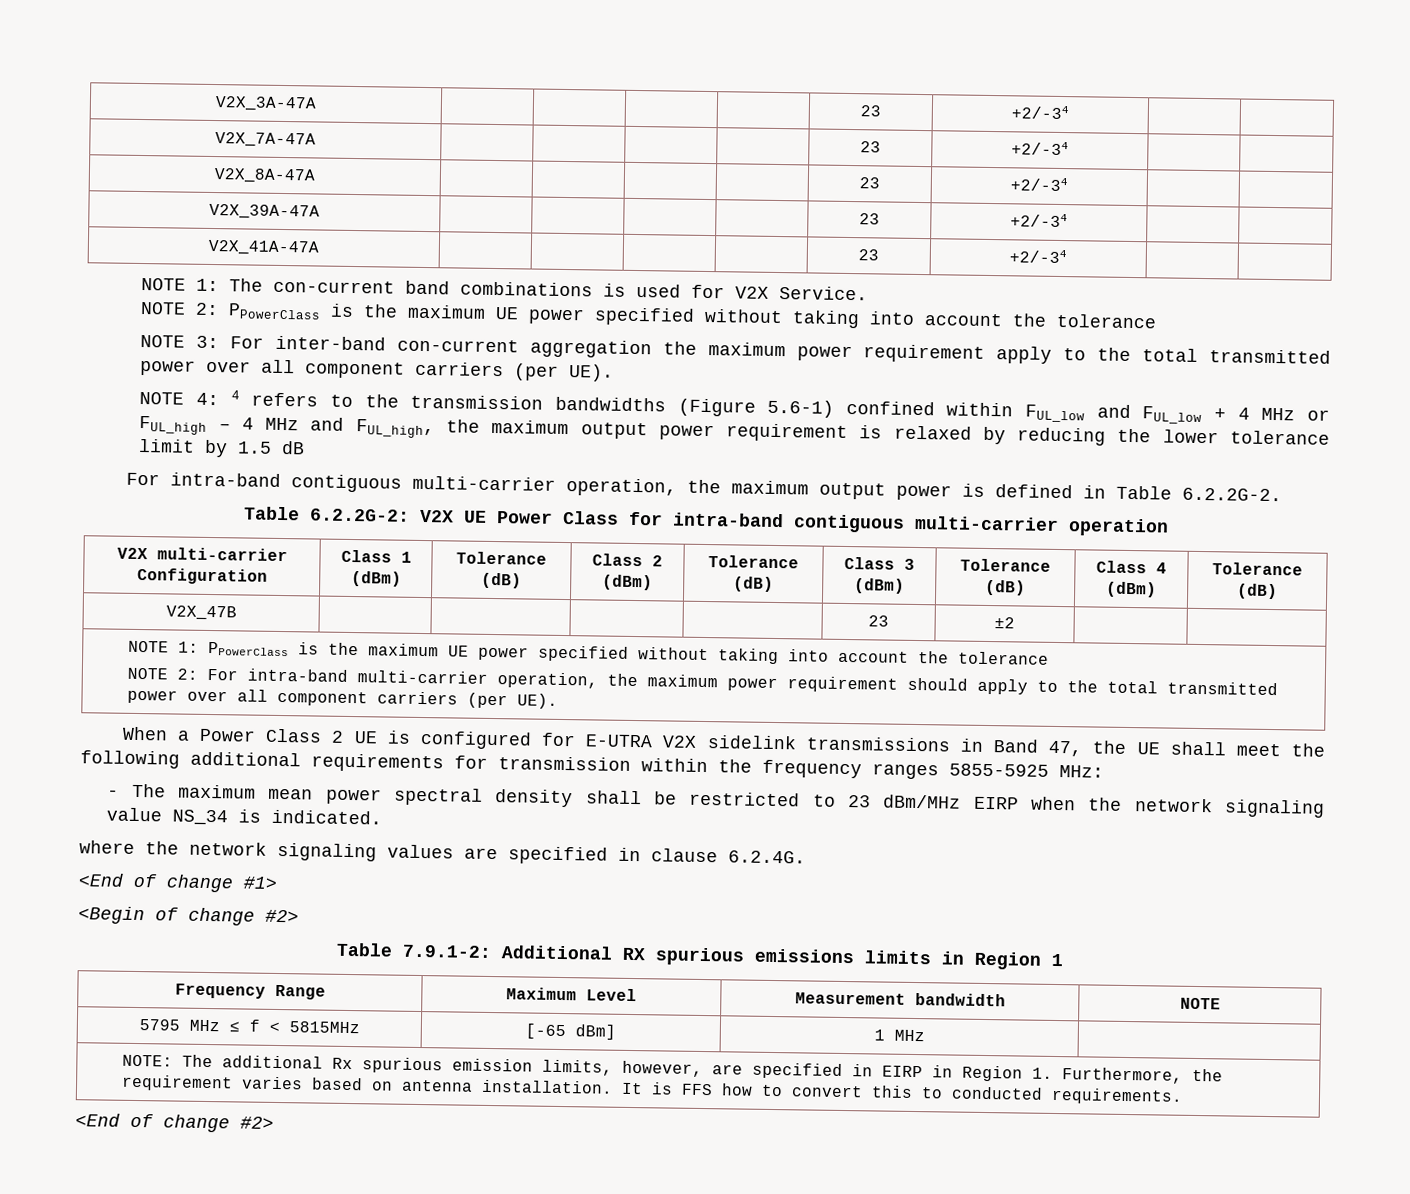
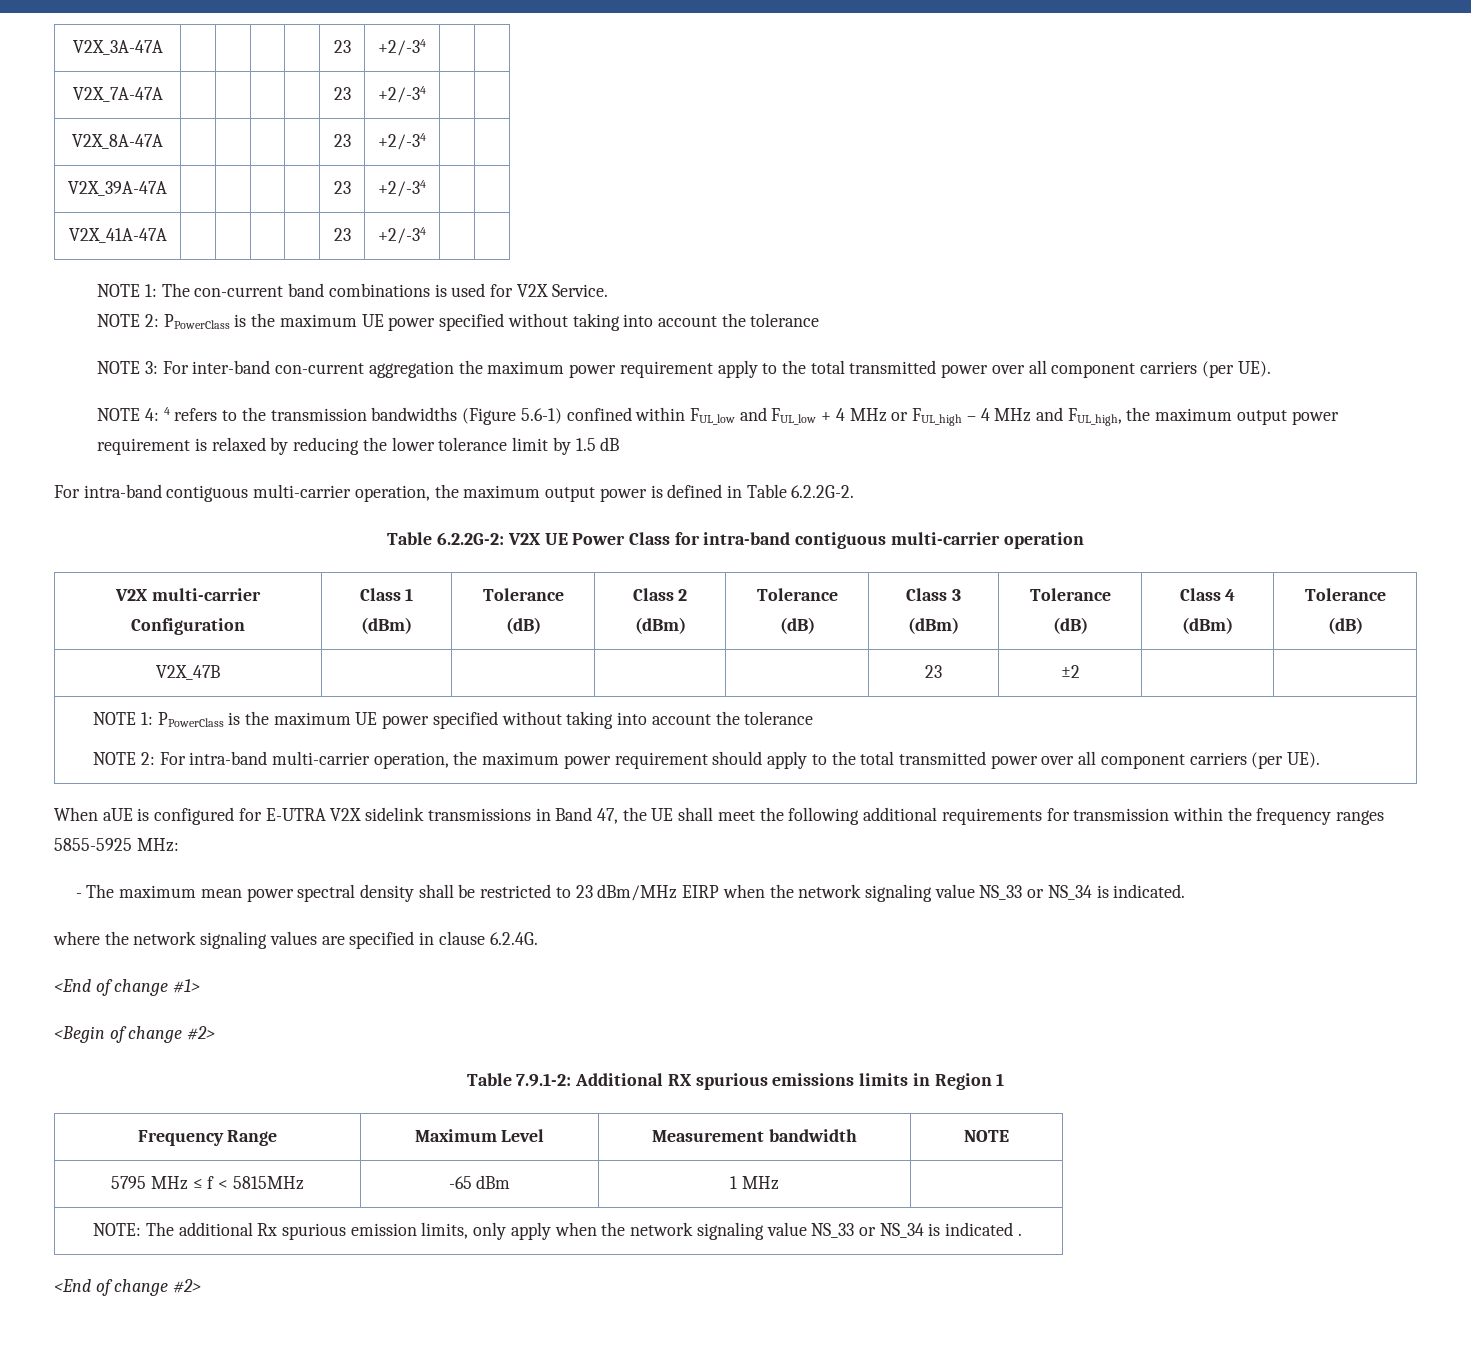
- When a Power Class 2 UE is configured for E-UTRA V2X sidelink transmissions in Band 47, the UE shall meet the following additional requirements for transmission within the frequency ranges 5855-5925 MHz:
+ When aUE is configured for E-UTRA V2X sidelink transmissions in Band 47, the UE shall meet the following additional requirements for transmission within the frequency ranges 5855-5925 MHz:
- - The maximum mean power spectral density shall be restricted to 23 dBm/MHz EIRP when the network signaling value NS_34 is indicated.
+ - The maximum mean power spectral density shall be restricted to 23 dBm/MHz EIRP when the network signaling value NS_33 or NS_34 is indicated.
- 5795 MHz ≤ f < 5815MHz | [-65 dBm] | 1 MHz |
+ 5795 MHz ≤ f < 5815MHz | -65 dBm | 1 MHz |
- NOTE: The additional Rx spurious emission limits, however, are specified in EIRP in Region 1. Furthermore, the requirement varies based on antenna installation. It is FFS how to convert this to conducted requirements.
+ NOTE: The additional Rx spurious emission limits, only apply when the network signaling value NS_33 or NS_34 is indicated .

